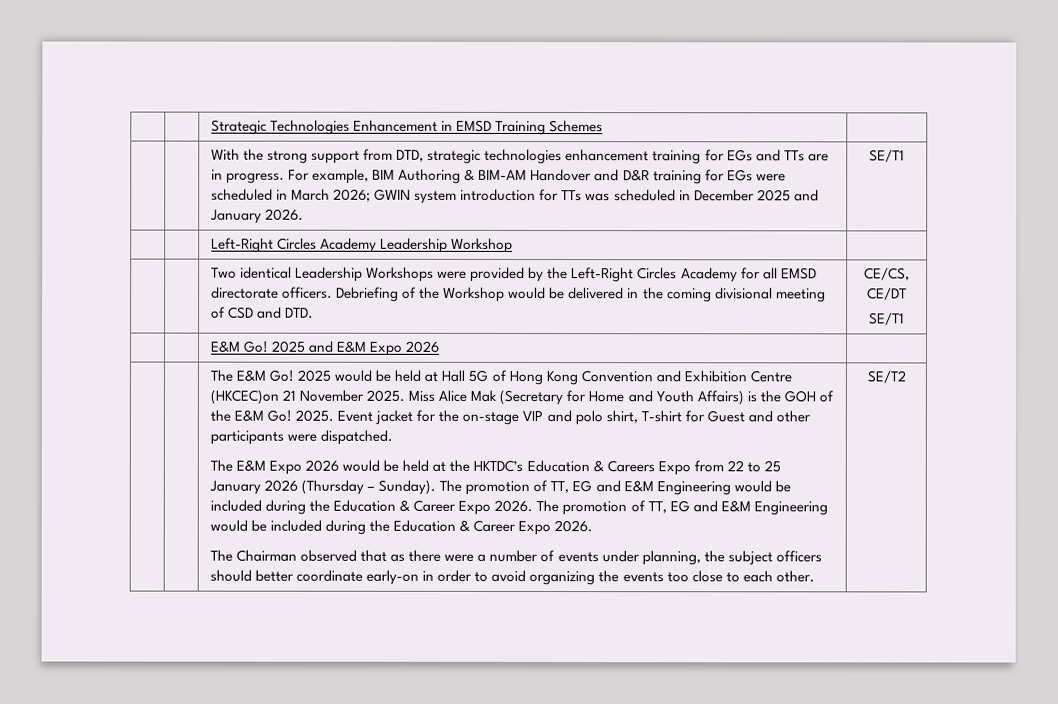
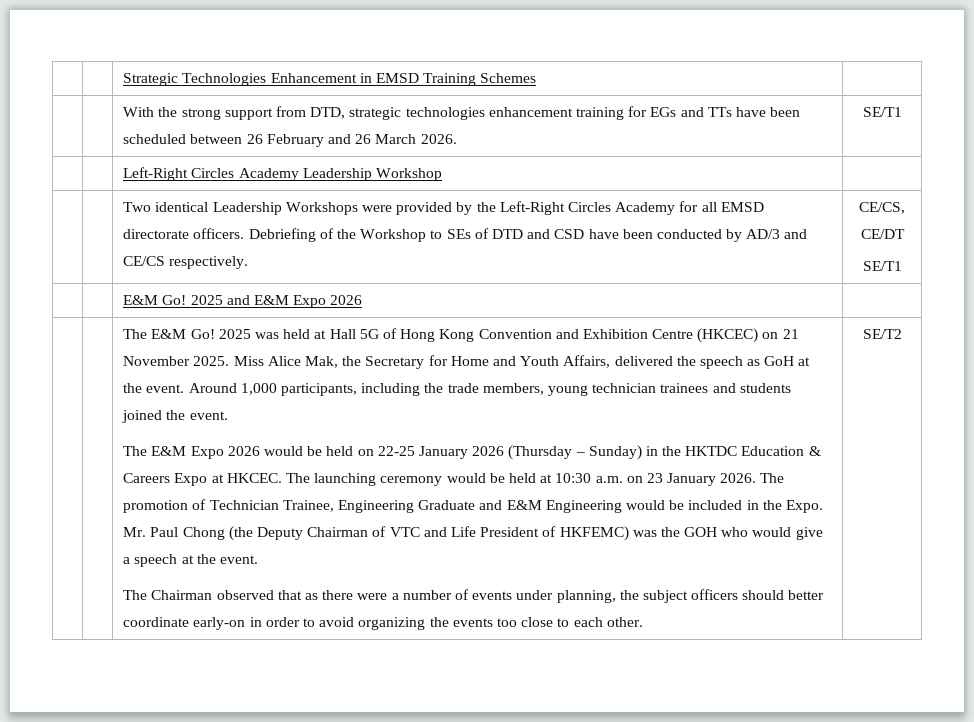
- With the strong support from DTD, strategic technologies enhancement training for EGs and TTs are in progress. For example, BIM Authoring & BIM-AM Handover and D&R training for EGs were scheduled in March 2026; GWIN system introduction for TTs was scheduled in December 2025 and January 2026.
+ With the strong support from DTD, strategic technologies enhancement training for EGs and TTs have been scheduled between 26 February and 26 March 2026.
- | | Two identical Leadership Workshops were provided by the Left-Right Circles Academy for all EMSD directorate officers. Debriefing of the Workshop would be delivered in the coming divisional meeting of CSD and DTD. | CE/CS, CE/DT
+ | | Two identical Leadership Workshops were provided by the Left-Right Circles Academy for all EMSD directorate officers. Debriefing of the Workshop to SEs of DTD and CSD have been conducted by AD/3 and CE/CS respectively. | CE/CS, CE/DT
- 2025 would be held at Hall 5G of Hong Kong Convention and Exhibition Centre (HKCEC)on 21 November 2025.
+ 2025 was held at Hall 5G of Hong Kong Convention and Exhibition Centre (HKCEC) on 21 November 2025.
- Miss Alice Mak (Secretary for Home and Youth Affairs) is the GOH of the E&M Go! 2025. Event jacket for the on-stage VIP and polo shirt, T-shirt for Guest and other participants were dispatched.
+ Miss Alice Mak, the Secretary for Home and Youth Affairs, delivered the speech as GoH at the event. Around 1,000 participants, including the trade members, young technician trainees and students joined the event.
- The E&M Expo 2026 would be held at the HKTDC’s Education & Careers Expo from 22 to 25 January 2026 (Thursday – Sunday). The promotion of TT, EG and E&M Engineering would be included during the Education & Career Expo 2026. The promotion of TT, EG and E&M Engineering would be included during the Education & Career Expo 2026.
+ The E&M Expo 2026 would be held on 22-25 January 2026 (Thursday – Sunday) in the HKTDC Education & Careers Expo at HKCEC. The launching ceremony would be held at 10:30 a.m. on 23 January 2026. The promotion of Technician Trainee, Engineering Graduate and E&M Engineering would be included in the Expo. Mr. Paul Chong (the Deputy Chairman of VTC and Life President of HKFEMC) was the GOH who would give a speech at the event.

